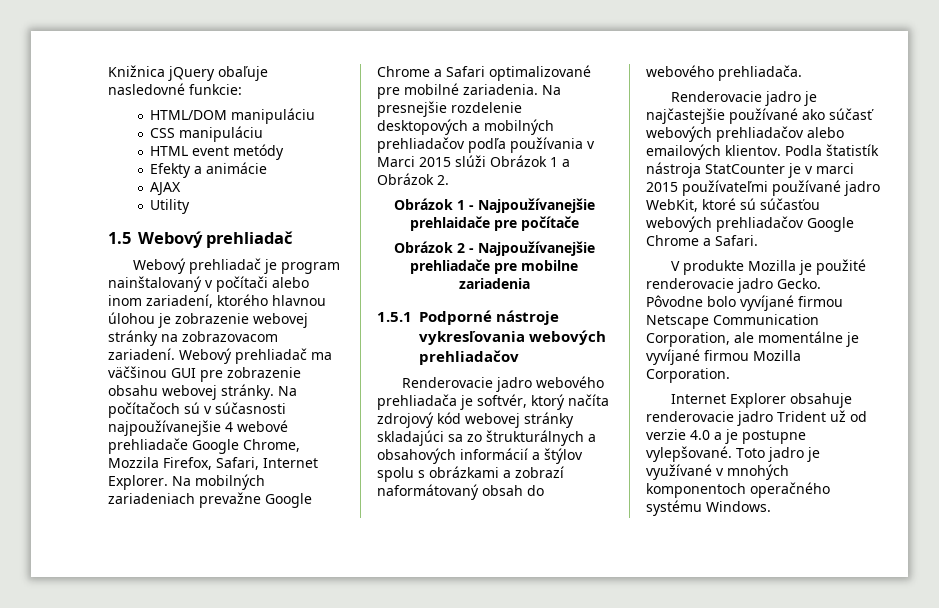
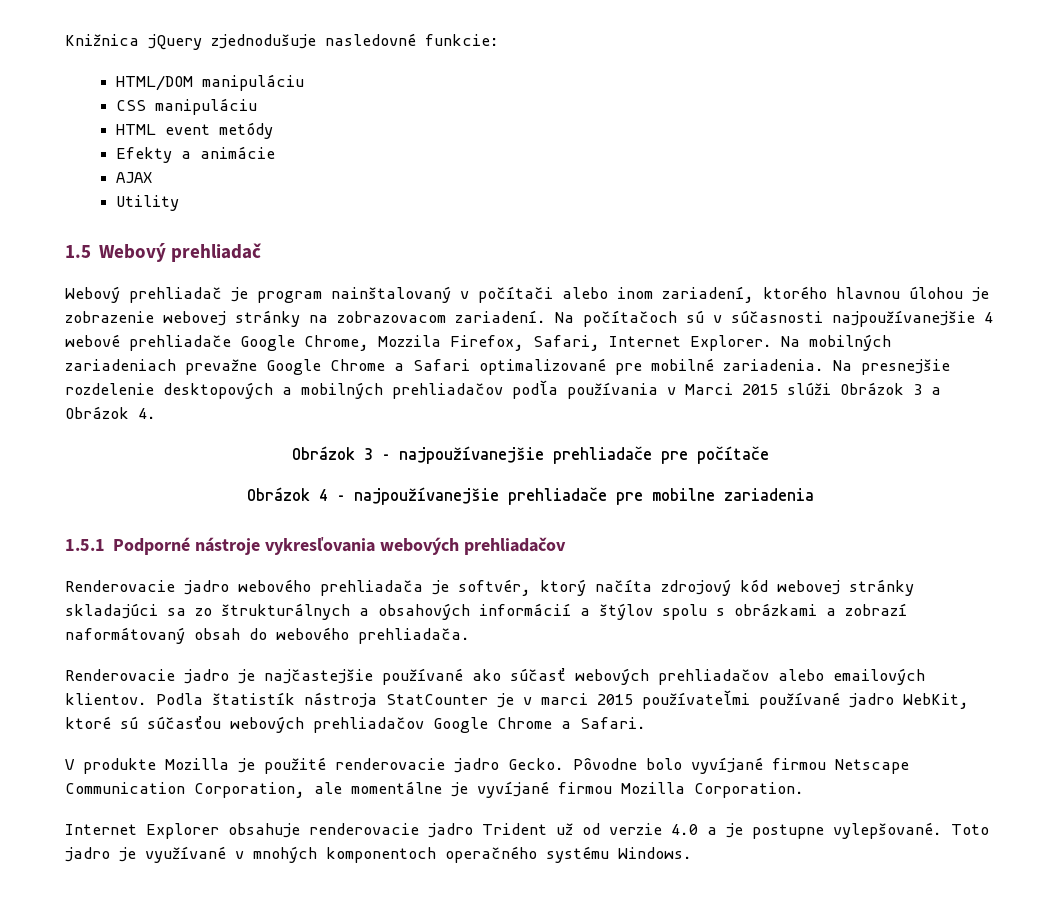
- Knižnica jQuery obaľuje nasledovné funkcie:
+ Knižnica jQuery zjednodušuje nasledovné funkcie:
- Webový prehliadač ma väčšinou GUI pre zobrazenie obsahu webovej stránky.
- Na presnejšie rozdelenie desktopových a mobilných prehliadačov podľa používania v Marci 2015 slúži Obrázok 1 a Obrázok 2.
- Obrázok 1 - Najpoužívanejšie prehlaidače pre počítače
+ Na presnejšie rozdelenie desktopových a mobilných prehliadačov podľa používania v Marci 2015 slúži Obrázok 3 a Obrázok 4.
+ Obrázok 3 – najpoužívanejšie prehliadače pre počítače
- Obrázok 2 - Najpoužívanejšie prehliadače pre mobilne zariadenia
+ Obrázok 4 – najpoužívanejšie prehliadače pre mobilne zariadenia

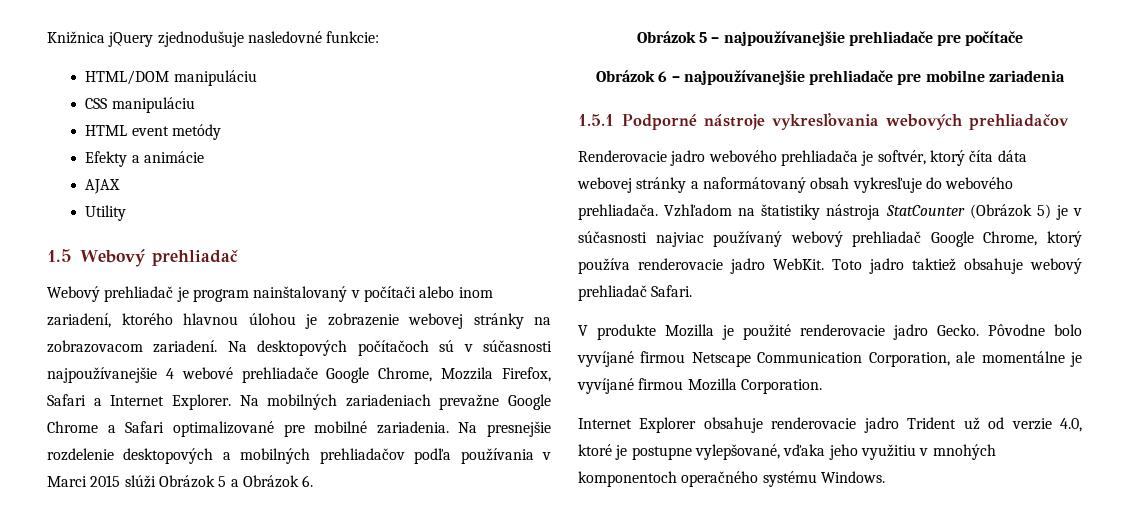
- Na počítačoch sú v súčasnosti najpoužívanejšie 4 webové prehliadače Google Chrome, Mozzila Firefox, Safari, Internet Explorer.
+ Na desktopových počítačoch sú v súčasnosti najpoužívanejšie 4 webové prehliadače Google Chrome, Mozzila Firefox, Safari a Internet Explorer.
- Na presnejšie rozdelenie desktopových a mobilných prehliadačov podľa používania v Marci 2015 slúži Obrázok 3 a Obrázok 4.
- Obrázok 3 – najpoužívanejšie prehliadače pre počítače
+ Na presnejšie rozdelenie desktopových a mobilných prehliadačov podľa používania v Marci 2015 slúži Obrázok 5 a Obrázok 6.
+ Obrázok 5 – najpoužívanejšie prehliadače pre počítače
- Obrázok 4 – najpoužívanejšie prehliadače pre mobilne zariadenia
+ Obrázok 6 – najpoužívanejšie prehliadače pre mobilne zariadenia
- Renderovacie jadro webového prehliadača je softvér, ktorý načíta zdrojový kód webovej stránky skladajúci sa zo štrukturálnych a obsahových informácií a štýlov spolu s obrázkami a zobrazí naformátovaný obsah do webového prehliadača.
- Renderovacie jadro je najčastejšie používané ako súčasť webových prehliadačov alebo emailových klientov. Podla štatistík nástroja StatCounter je v marci 2015 používateľmi používané jadro WebKit, ktoré sú súčasťou webových prehliadačov Google Chrome a Safari.
+ Renderovacie jadro webového prehliadača je softvér, ktorý číta dáta webovej stránky a naformátovaný obsah vykresľuje do webového prehliadača. Vzhľadom na štatistiky nástroja StatCounter (Obrázok 5) je v súčasnosti najviac používaný webový prehliadač Google Chrome, ktorý používa renderovacie jadro WebKit. Toto jadro taktiež obsahuje webový prehliadač Safari.
- Internet Explorer obsahuje renderovacie jadro Trident už od verzie 4.0 a je postupne vylepšované. Toto jadro je využívané v mnohých komponentoch operačného systému Windows.
+ Internet Explorer obsahuje renderovacie jadro Trident už od verzie 4.0, ktoré je postupne vylepšované, vďaka jeho využitiu v mnohých komponentoch operačného systému Windows.

